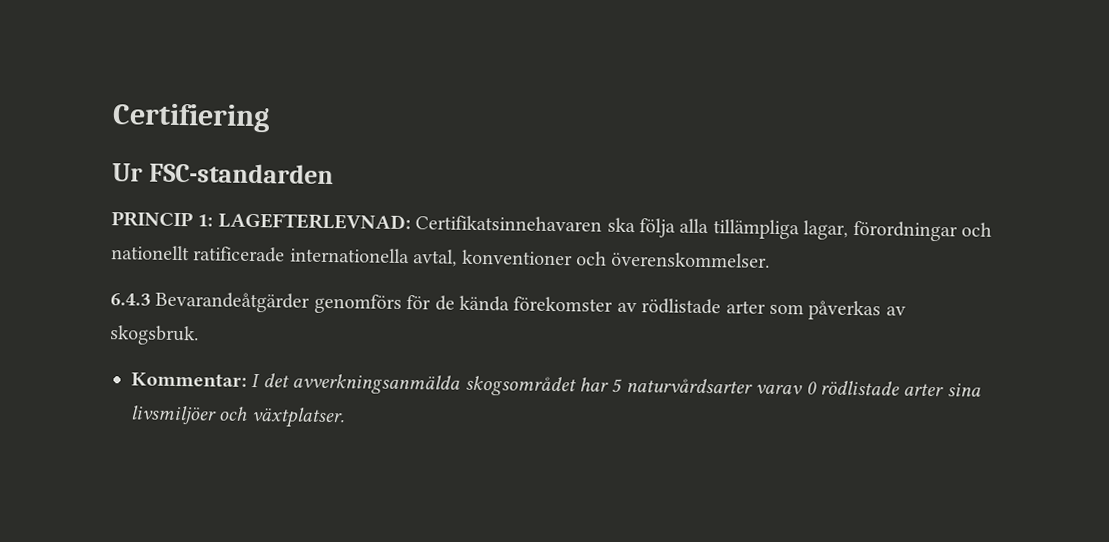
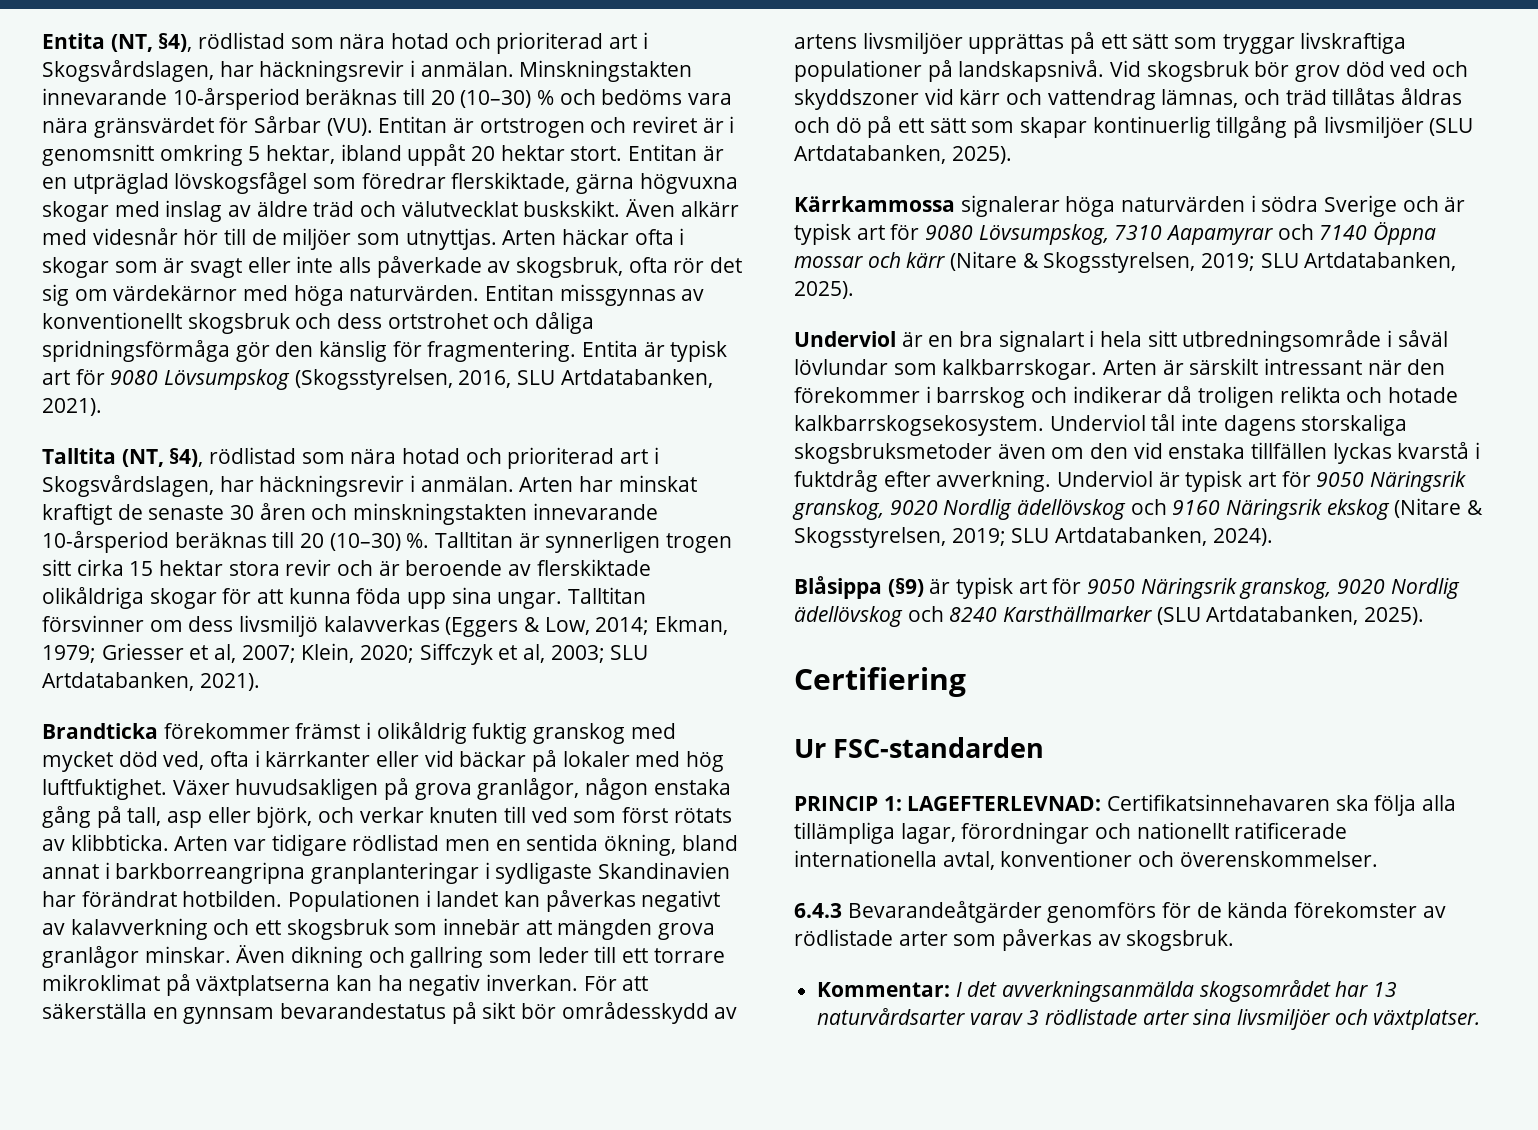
+ Entita (NT, §4), rödlistad som nära hotad och prioriterad art i Skogsvårdslagen, har häckningsrevir i anmälan. Minskningstakten innevarande 10-årsperiod beräknas till 20 (10–30) % och bedöms vara nära gränsvärdet för Sårbar (VU). Entitan är ortstrogen och reviret är i genomsnitt omkring 5 hektar, ibland uppåt 20 hektar stort. Entitan är en utpräglad lövskogsfågel som föredrar flerskiktade, gärna högvuxna skogar med inslag av äldre träd och välutvecklat buskskikt. Även alkärr med videsnår hör till de miljöer som utnyttjas. Arten häckar ofta i skogar som är svagt eller inte alls påverkade av skogsbruk, ofta rör det sig om värdekärnor med höga naturvärden. Entitan missgynnas av konventionellt skogsbruk och dess ortstrohet och dåliga spridningsförmåga gör den känslig för fragmentering. Entita är typisk art för 9080 Lövsumpskog (Skogsstyrelsen, 2016, SLU Artdatabanken, 2021).
+ Talltita (NT, §4), rödlistad som nära hotad och prioriterad art i Skogsvårdslagen, har häckningsrevir i anmälan. Arten har minskat kraftigt de senaste 30 åren och minskningstakten innevarande 10-årsperiod beräknas till 20 (10–30) %. Talltitan är synnerligen trogen sitt cirka 15 hektar stora revir och är beroende av flerskiktade olikåldriga skogar för att kunna föda upp sina ungar. Talltitan försvinner om dess livsmiljö kalavverkas (Eggers & Low, 2014; Ekman, 1979; Griesser et al, 2007; Klein, 2020; Siffczyk et al, 2003; SLU Artdatabanken, 2021).
+ Brandticka förekommer främst i olikåldrig fuktig granskog med mycket död ved, ofta i kärrkanter eller vid bäckar på lokaler med hög luftfuktighet. Växer huvudsakligen på grova granlågor, någon enstaka gång på tall, asp eller björk, och verkar knuten till ved som först rötats av klibbticka. Arten var tidigare rödlistad men en sentida ökning, bland annat i barkborreangripna granplanteringar i sydligaste Skandinavien har förändrat hotbilden. Populationen i landet kan påverkas negativt av kalavverkning och ett skogsbruk som innebär att mängden grova granlågor minskar. Även dikning och gallring som leder till ett torrare mikroklimat på växtplatserna kan ha negativ inverkan. För att säkerställa en gynnsam bevarandestatus på sikt bör områdesskydd av artens livsmiljöer upprättas på ett sätt som tryggar livskraftiga populationer på landskapsnivå. Vid skogsbruk bör grov död ved och skyddszoner vid kärr och vattendrag lämnas, och träd tillåtas åldras och dö på ett sätt som skapar kontinuerlig tillgång på livsmiljöer (SLU Artdatabanken, 2025).
+ Kärrkammossa signalerar höga naturvärden i södra Sverige och är typisk art för 9080 Lövsumpskog, 7310 Aapamyrar och 7140 Öppna mossar och kärr (Nitare & Skogsstyrelsen, 2019; SLU Artdatabanken, 2025).
+ Underviol är en bra signalart i hela sitt utbredningsområde i såväl lövlundar som kalkbarrskogar. Arten är särskilt intressant när den förekommer i barrskog och indikerar då troligen relikta och hotade kalkbarrskogsekosystem. Underviol tål inte dagens storskaliga skogsbruksmetoder även om den vid enstaka tillfällen lyckas kvarstå i fuktdråg efter avverkning. Underviol är typisk art för 9050 Näringsrik granskog, 9020 Nordlig ädellövskog och 9160 Näringsrik ekskog (Nitare & Skogsstyrelsen, 2019; SLU Artdatabanken, 2024).
+ Blåsippa (§9) är typisk art för 9050 Näringsrik granskog, 9020 Nordlig ädellövskog och 8240 Karsthällmarker (SLU Artdatabanken, 2025).
- Kommentar: I det avverkningsanmälda skogsområdet har 5 naturvårdsarter varav 0 rödlistade arter sina livsmiljöer och växtplatser.
+ Kommentar: I det avverkningsanmälda skogsområdet har 13 naturvårdsarter varav 3 rödlistade arter sina livsmiljöer och växtplatser.

